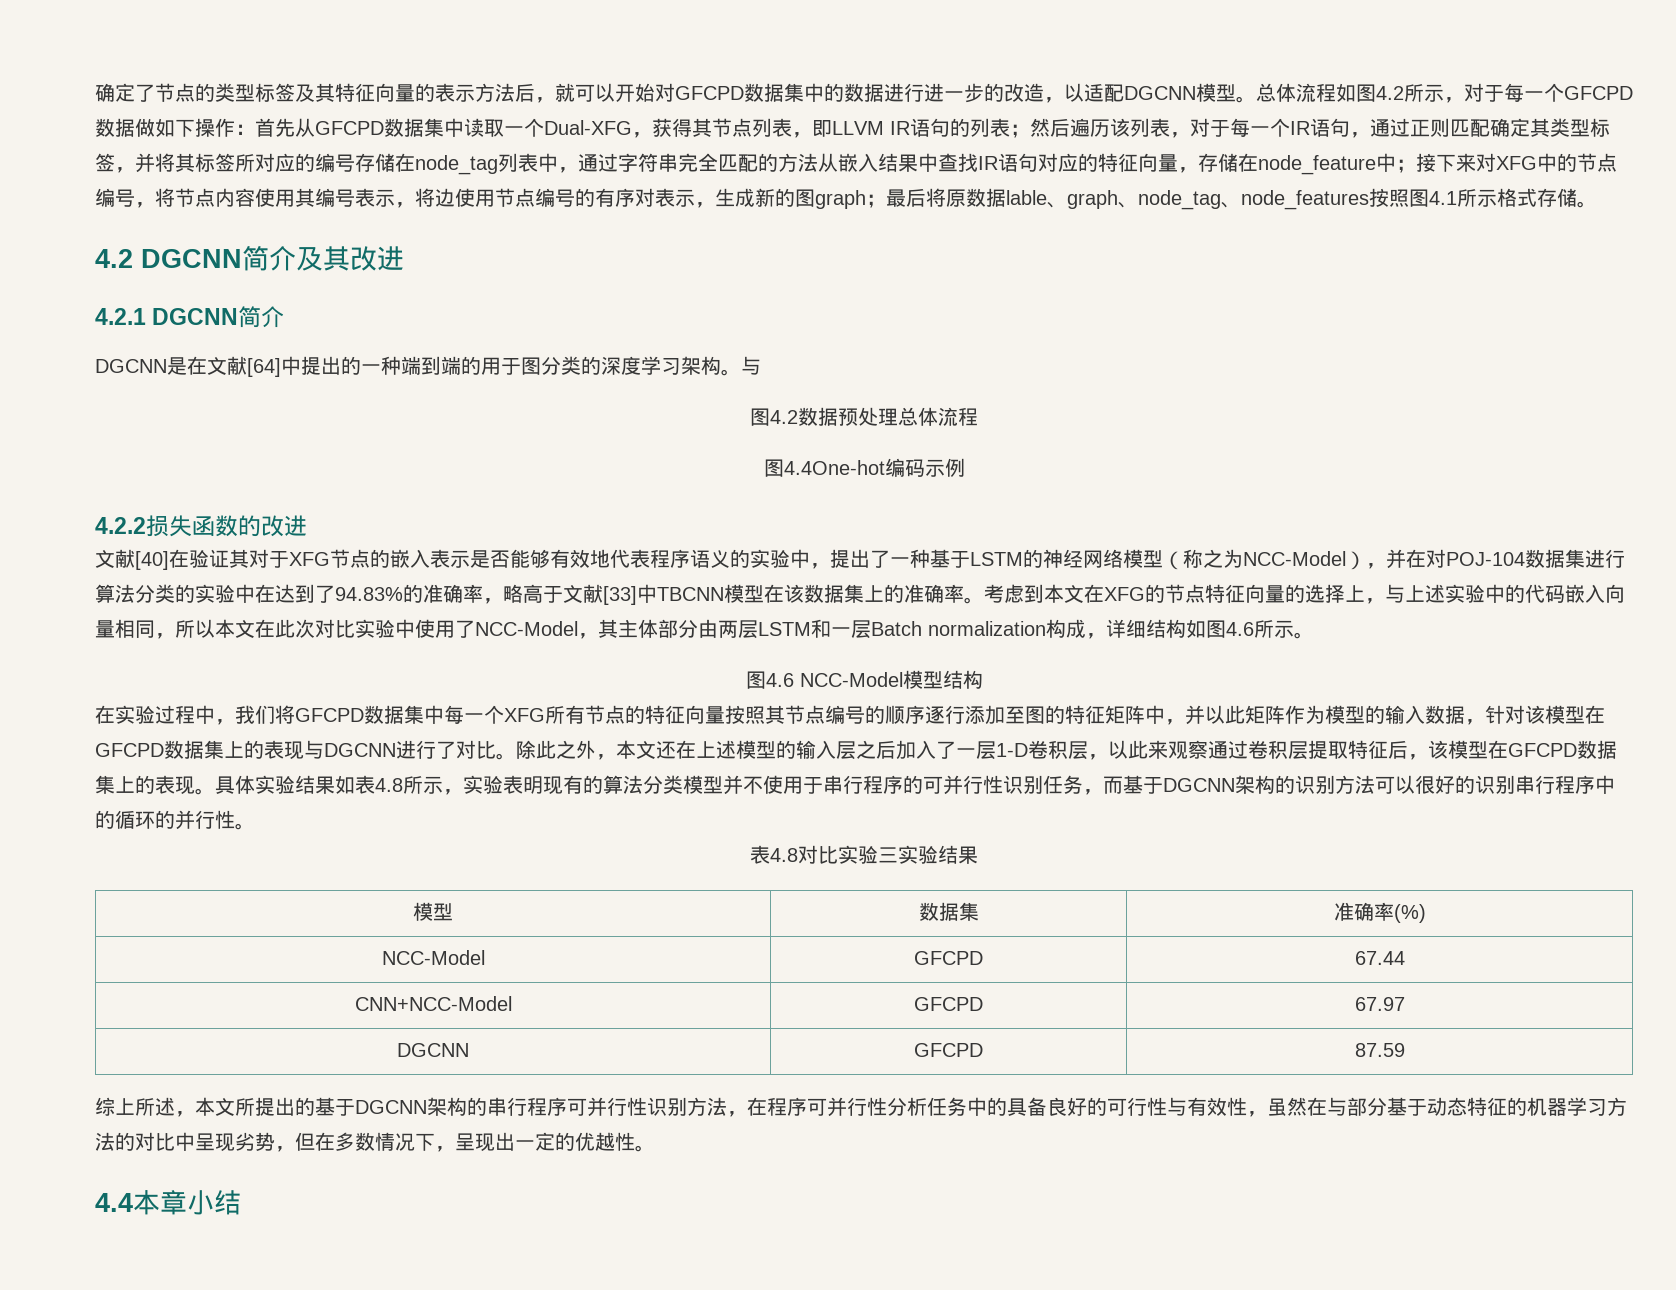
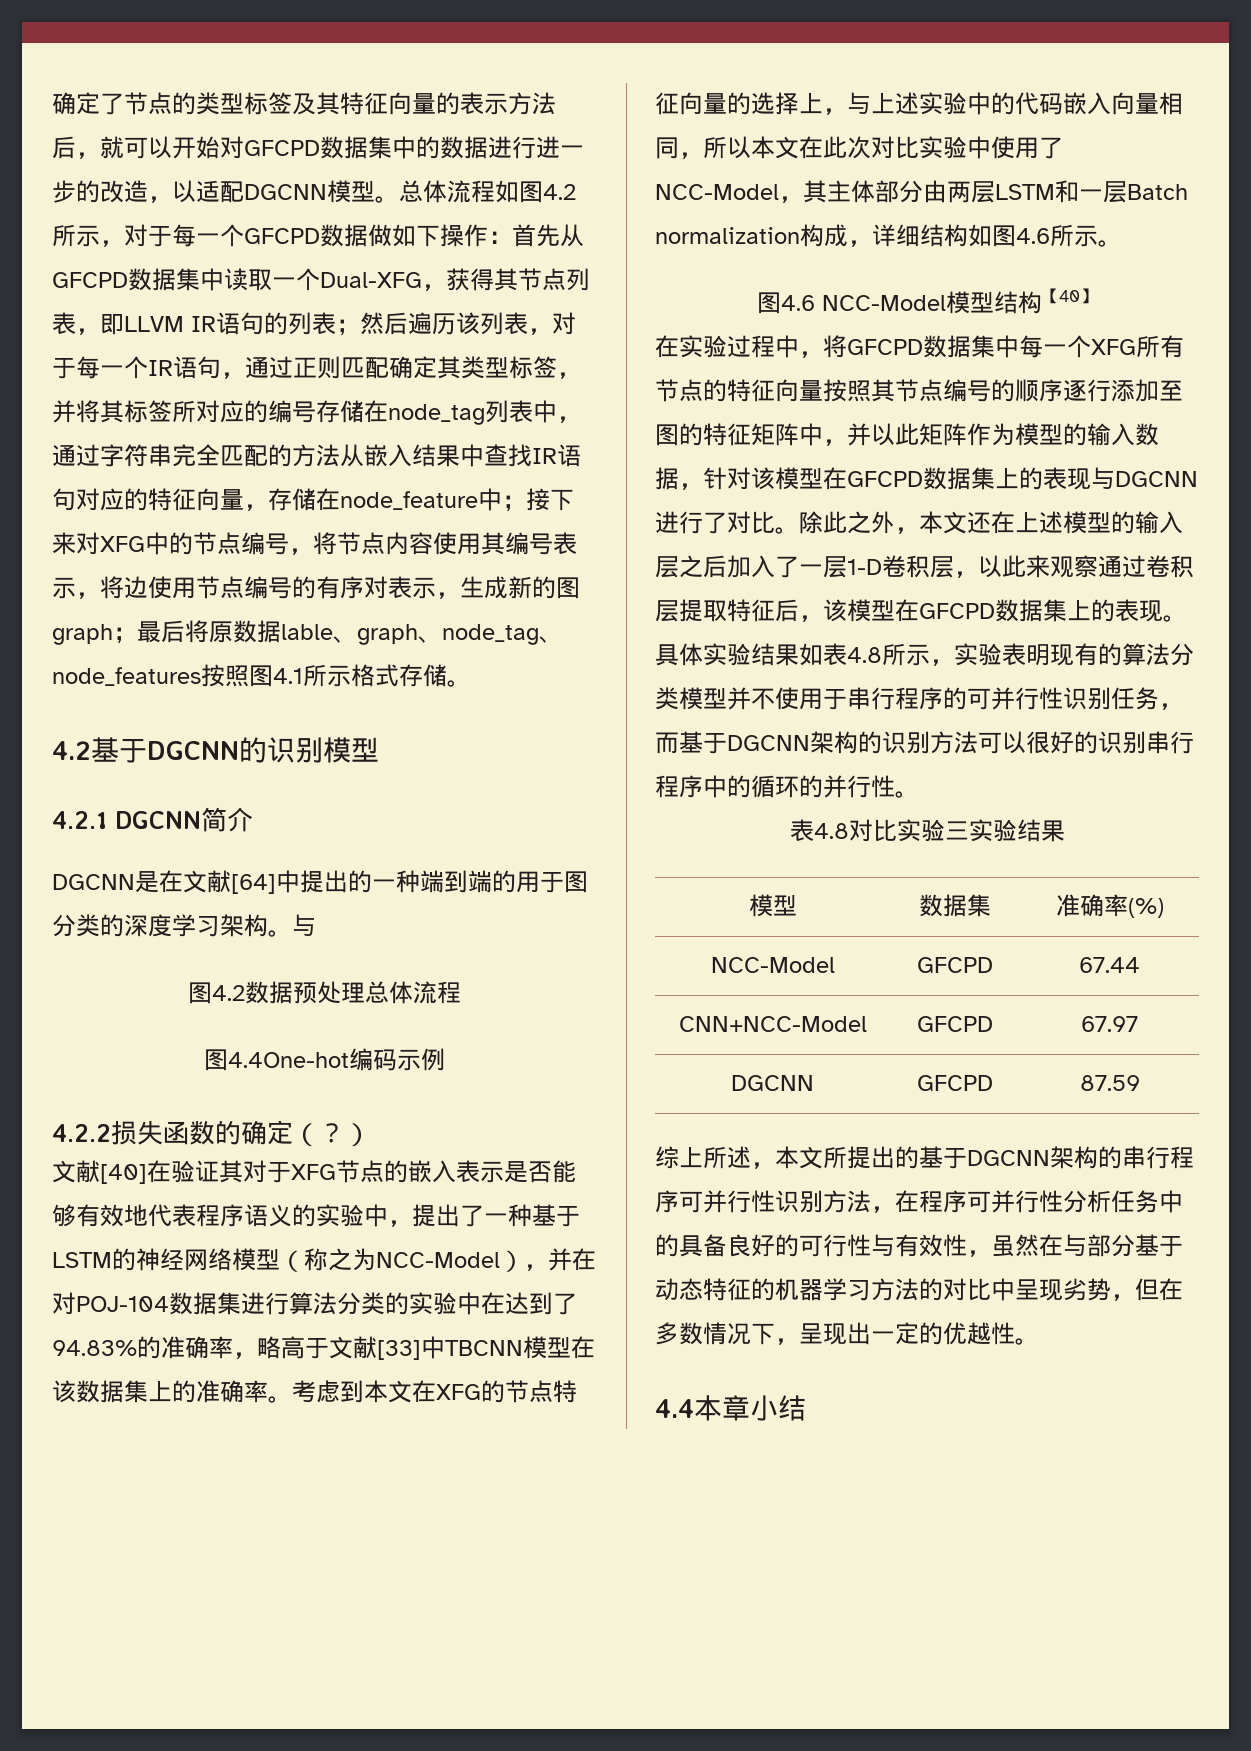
- 4.2 DGCNN简介及其改进
+ 4.2基于DGCNN的识别模型
- 4.2.2损失函数的改进
+ 4.2.2损失函数的确定（？）
- 图4.6 NCC-Model模型结构
+ 图4.6 NCC-Model模型结构【40】
- 在实验过程中，我们将GFCPD数据集中每一个XFG所有节点的特征向量按照其节点编号的顺序逐行添加至图的特征矩阵中，并以此矩阵作为模型的输入数据，针对该模型在GFCPD数据集上的表现与DGCNN进行了对比。
+ 在实验过程中，将GFCPD数据集中每一个XFG所有节点的特征向量按照其节点编号的顺序逐行添加至图的特征矩阵中，并以此矩阵作为模型的输入数据，针对该模型在GFCPD数据集上的表现与DGCNN进行了对比。

